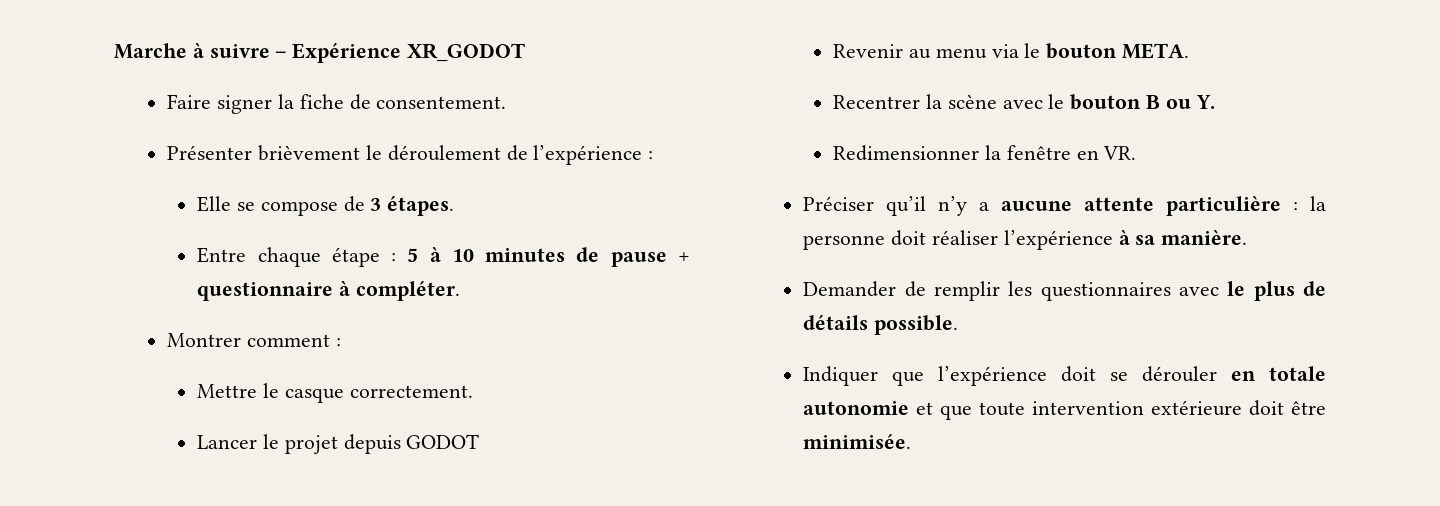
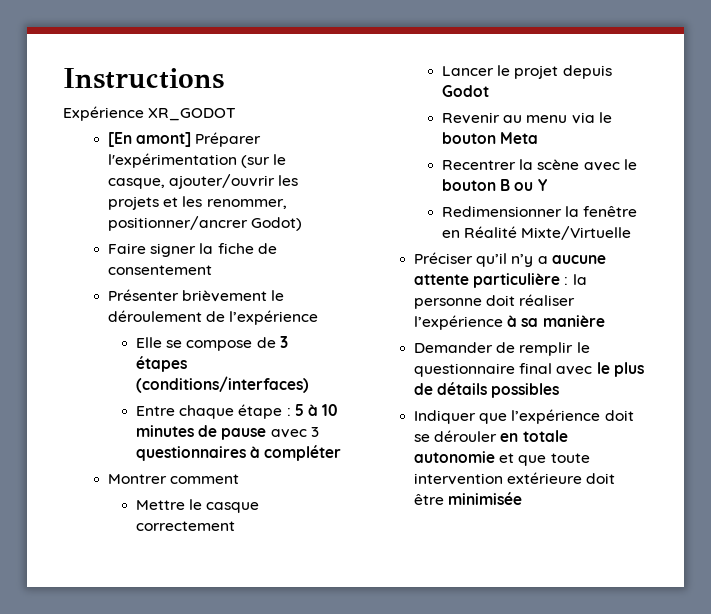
- Marche à suivre – Expérience XR_GODOT
+ Instructions
+ Expérience XR_GODOT
+ [En amont] Préparer l'expérimentation (sur le casque, ajouter/ouvrir les projets et les renommer, positionner/ancrer Godot)
- Faire signer la fiche de consentement.
+ Faire signer la fiche de consentement
- Présenter brièvement le déroulement de l’expérience :
+ Présenter brièvement le déroulement de l’expérience
- Elle se compose de 3 étapes.
+ Elle se compose de 3 étapes (conditions/interfaces)
- Entre chaque étape : 5 à 10 minutes de pause + questionnaire à compléter.
+ Entre chaque étape : 5 à 10 minutes de pause avec 3 questionnaires à compléter
- Montrer comment :
+ Montrer comment
- Mettre le casque correctement.
+ Mettre le casque correctement
- Lancer le projet depuis GODOT
+ Lancer le projet depuis Godot
- Revenir au menu via le bouton META.
+ Revenir au menu via le bouton Meta
- Recentrer la scène avec le bouton B ou Y.
+ Recentrer la scène avec le bouton B ou Y
- Redimensionner la fenêtre en VR.
+ Redimensionner la fenêtre en Réalité Mixte/Virtuelle
- Préciser qu’il n’y a aucune attente particulière : la personne doit réaliser l’expérience à sa manière.
+ Préciser qu’il n’y a aucune attente particulière : la personne doit réaliser l’expérience à sa manière
- Demander de remplir les questionnaires avec le plus de détails possible.
+ Demander de remplir le questionnaire final avec le plus de détails possibles
- Indiquer que l’expérience doit se dérouler en totale autonomie et que toute intervention extérieure doit être minimisée.
+ Indiquer que l’expérience doit se dérouler en totale autonomie et que toute intervention extérieure doit être minimisée

